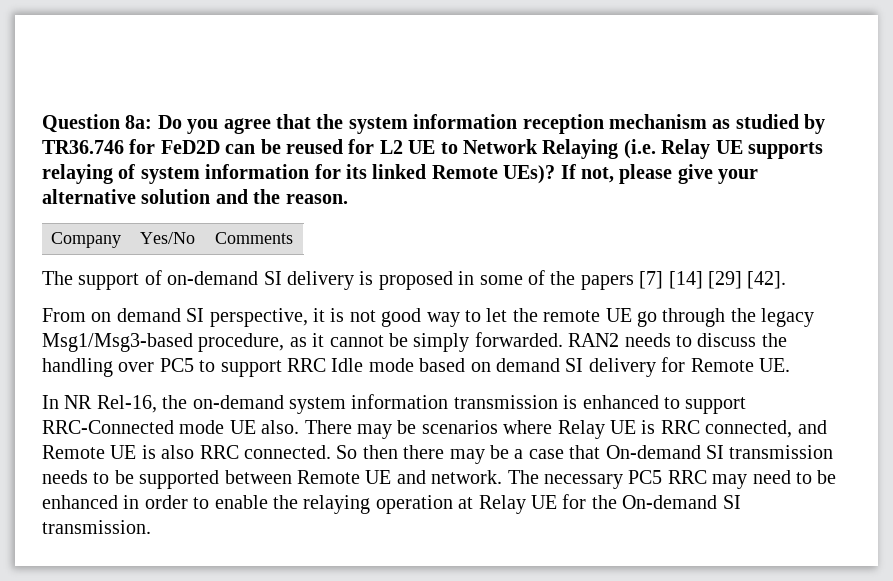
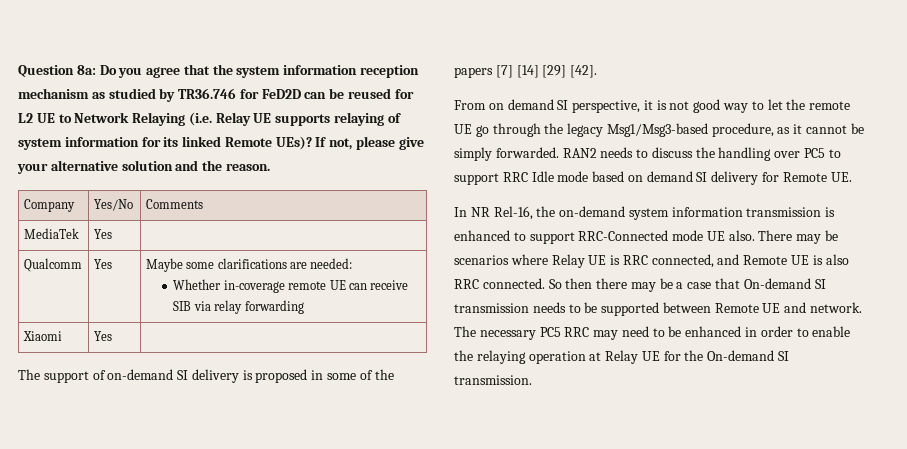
+ MediaTek | Yes |
+ Qualcomm | Yes | Maybe some clarifications are needed:
+ Whether in-coverage remote UE can receive SIB via relay forwarding
+ Xiaomi | Yes |

